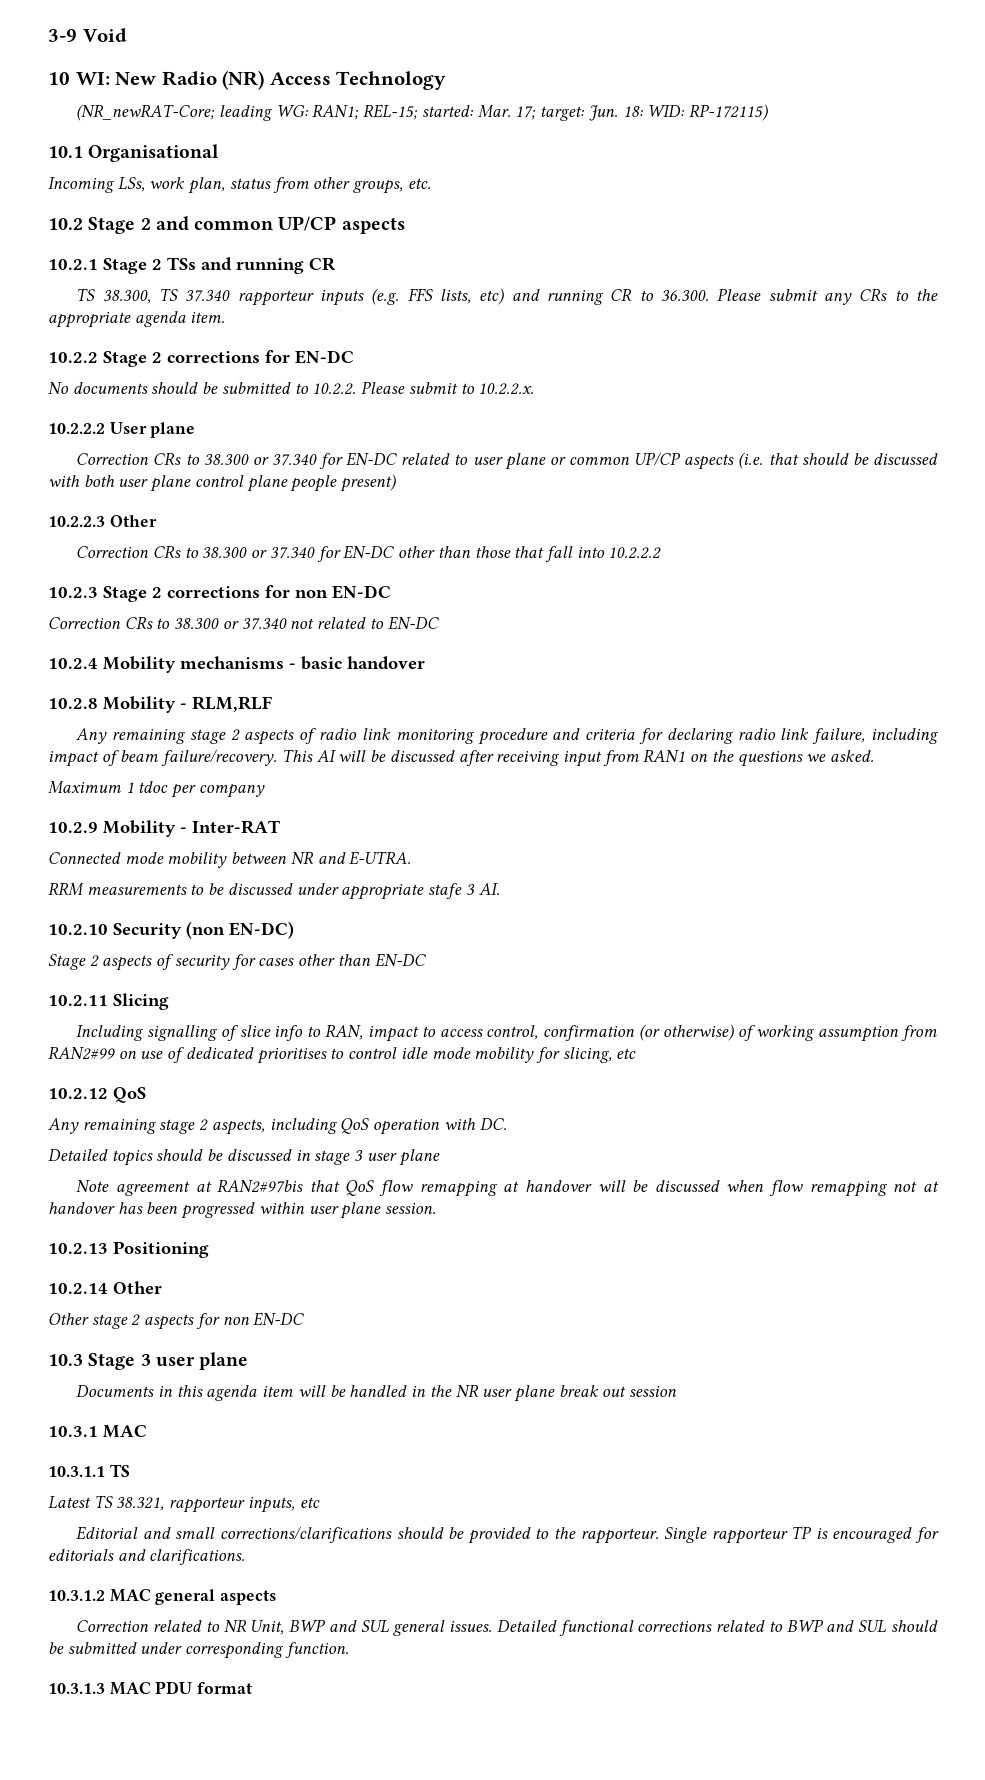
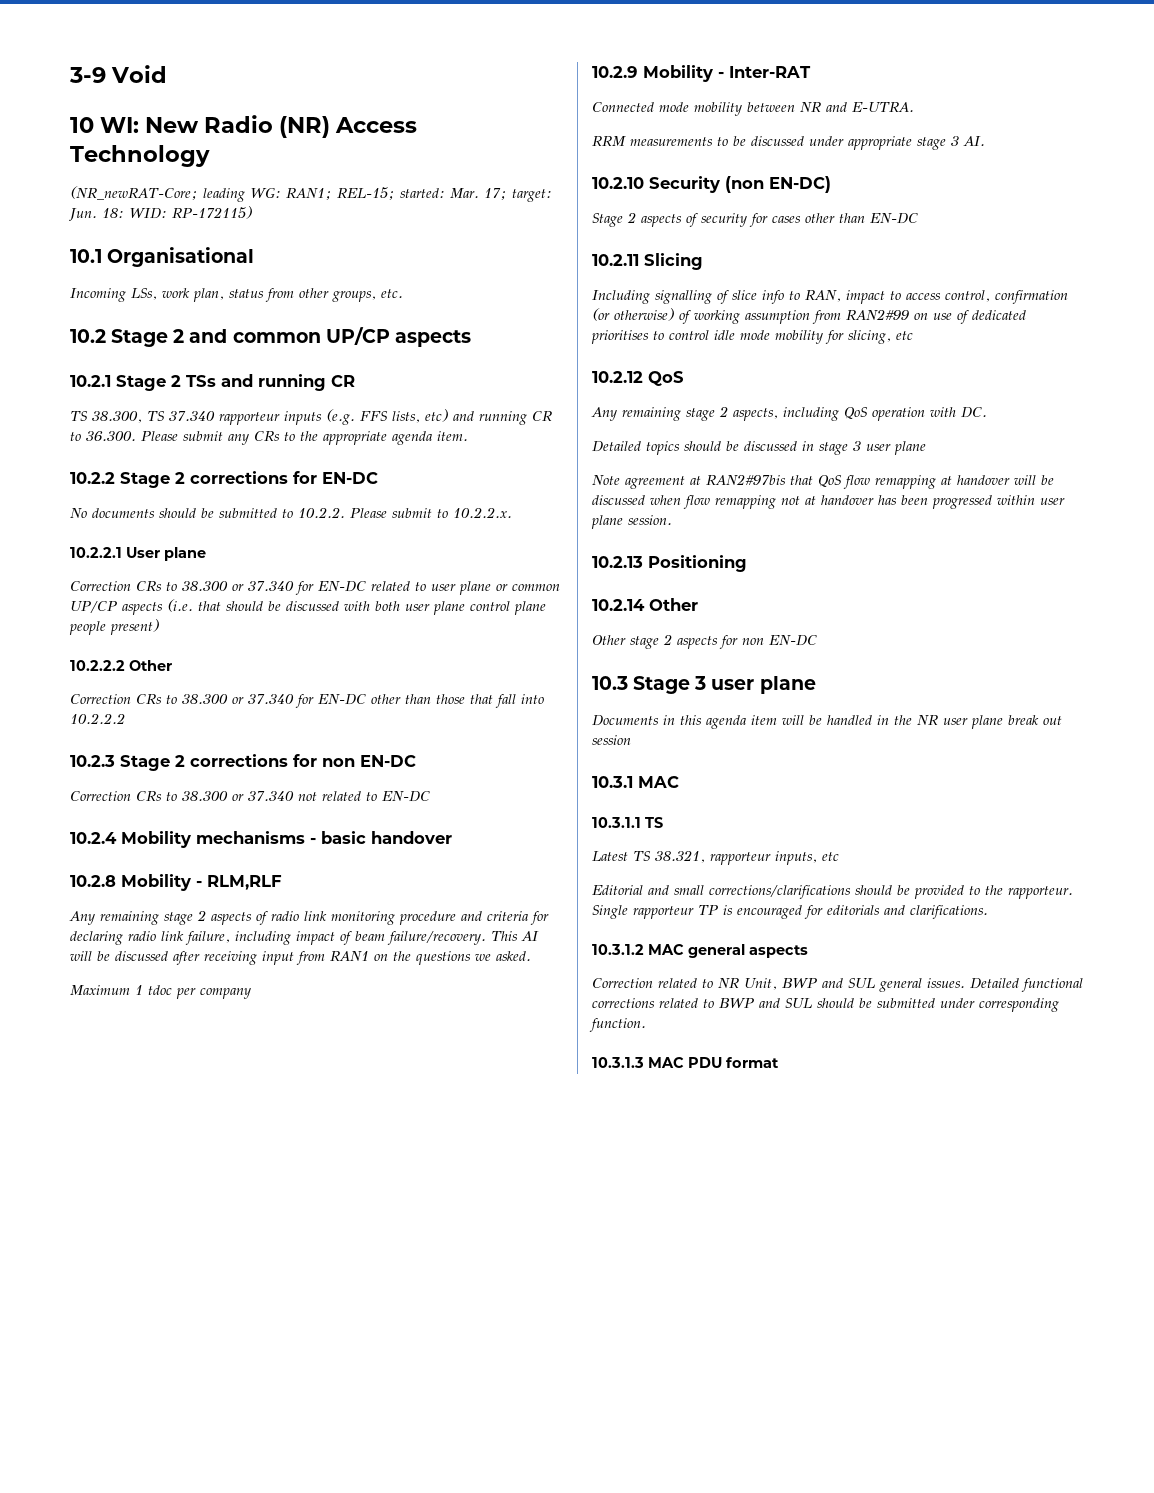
- 10.2.2.2 User plane
+ 10.2.2.1 User plane
- 10.2.2.3 Other
+ 10.2.2.2 Other
- RRM measurements to be discussed under appropriate stafe 3 AI.
+ RRM measurements to be discussed under appropriate stage 3 AI.

